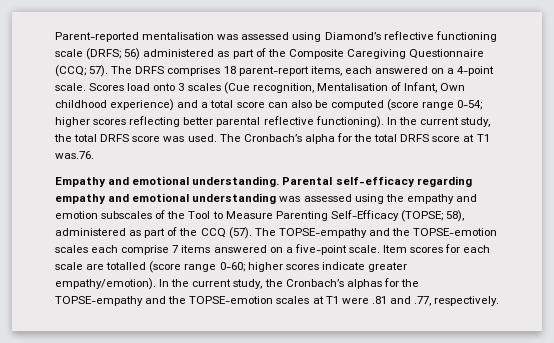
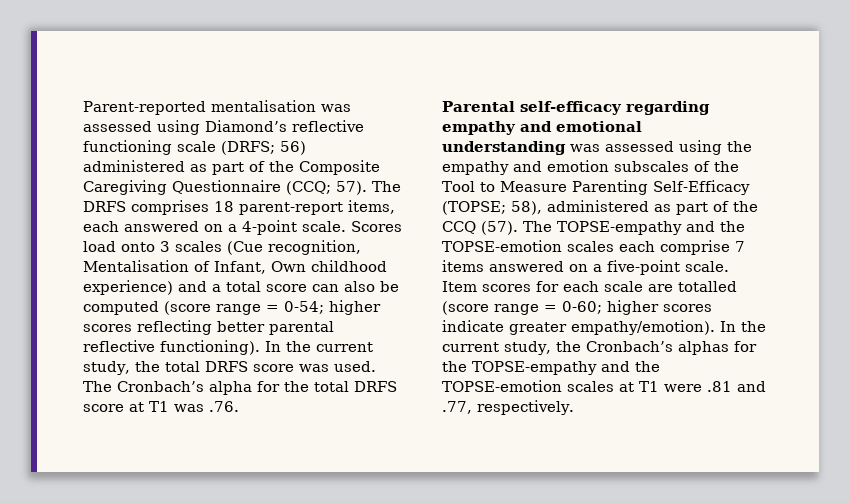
- Scores load onto 3 scales (Cue recognition, Mentalisation of Infant, Own childhood experience) and a total score can also be computed (score range 0-54; higher scores reflecting better parental reflective functioning).
+ Scores load onto 3 scales (Cue recognition, Mentalisation of Infant, Own childhood experience) and a total score can also be computed (score range = 0-54; higher scores reflecting better parental reflective functioning).
- The Cronbach’s alpha for the total DRFS score at T1 was.76.
- Empathy and emotional understanding. Parental self-efficacy regarding empathy and emotional understanding was assessed using the empathy and emotion subscales of the Tool to Measure Parenting Self-Efficacy (TOPSE; 58), administered as part of the CCQ (57).
+ The Cronbach’s alpha for the total DRFS score at T1 was .76.
+ Parental self-efficacy regarding empathy and emotional understanding was assessed using the empathy and emotion subscales of the Tool to Measure Parenting Self-Efficacy (TOPSE; 58), administered as part of the CCQ (57).
- Item scores for each scale are totalled (score range 0-60; higher scores indicate greater empathy/emotion).
+ Item scores for each scale are totalled (score range = 0-60; higher scores indicate greater empathy/emotion).

